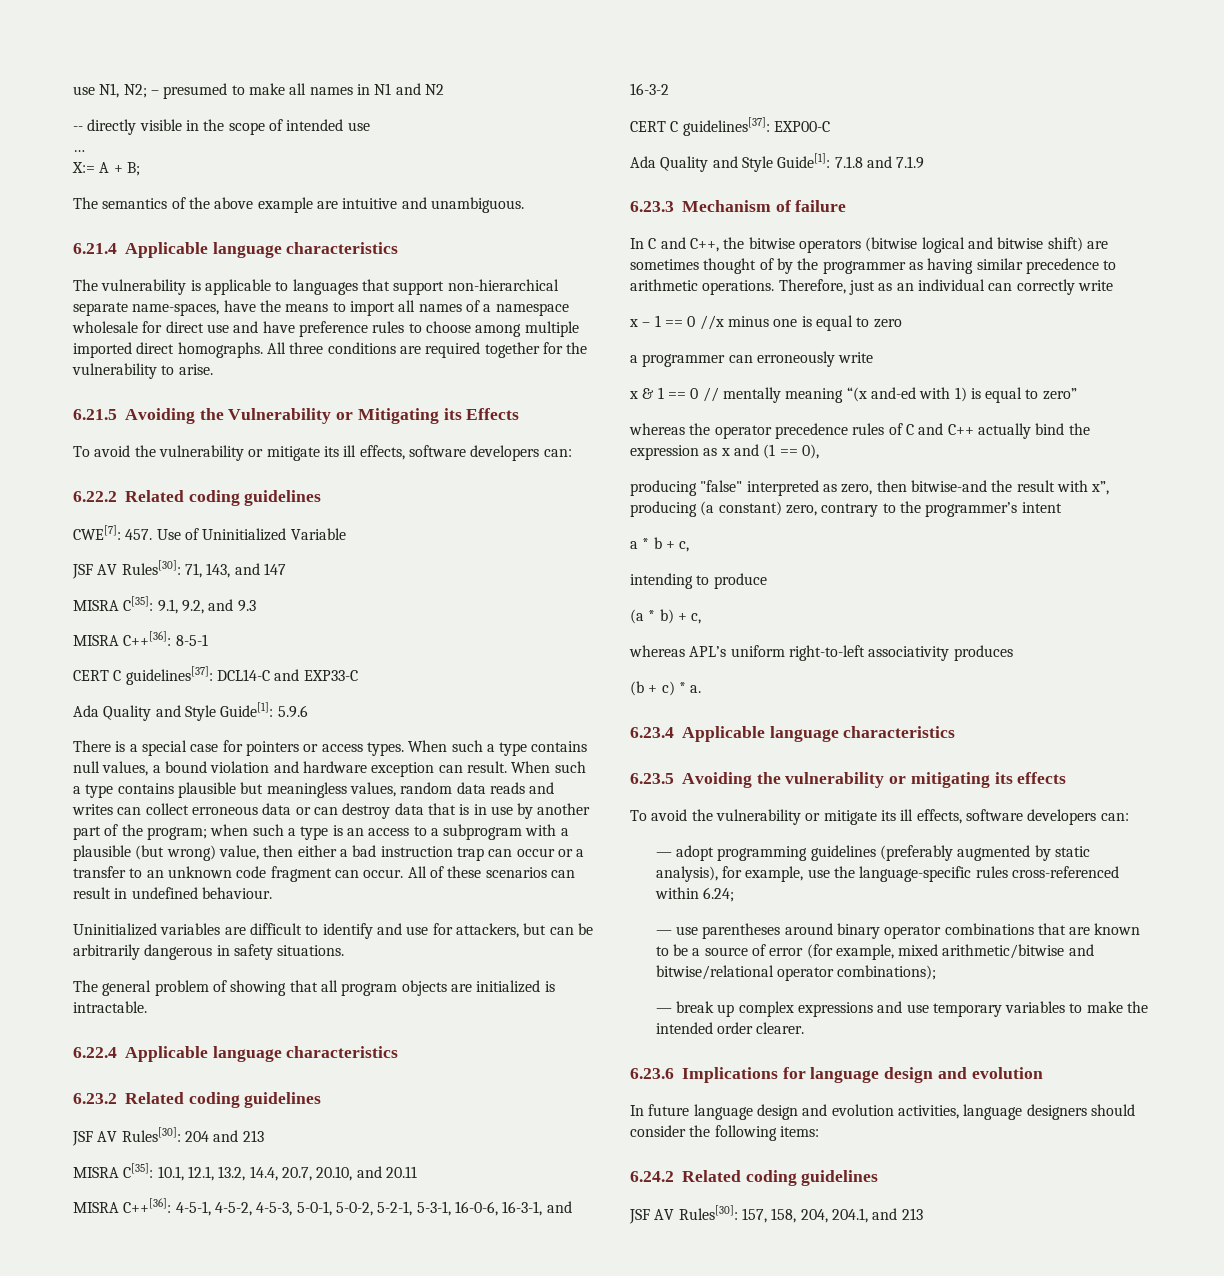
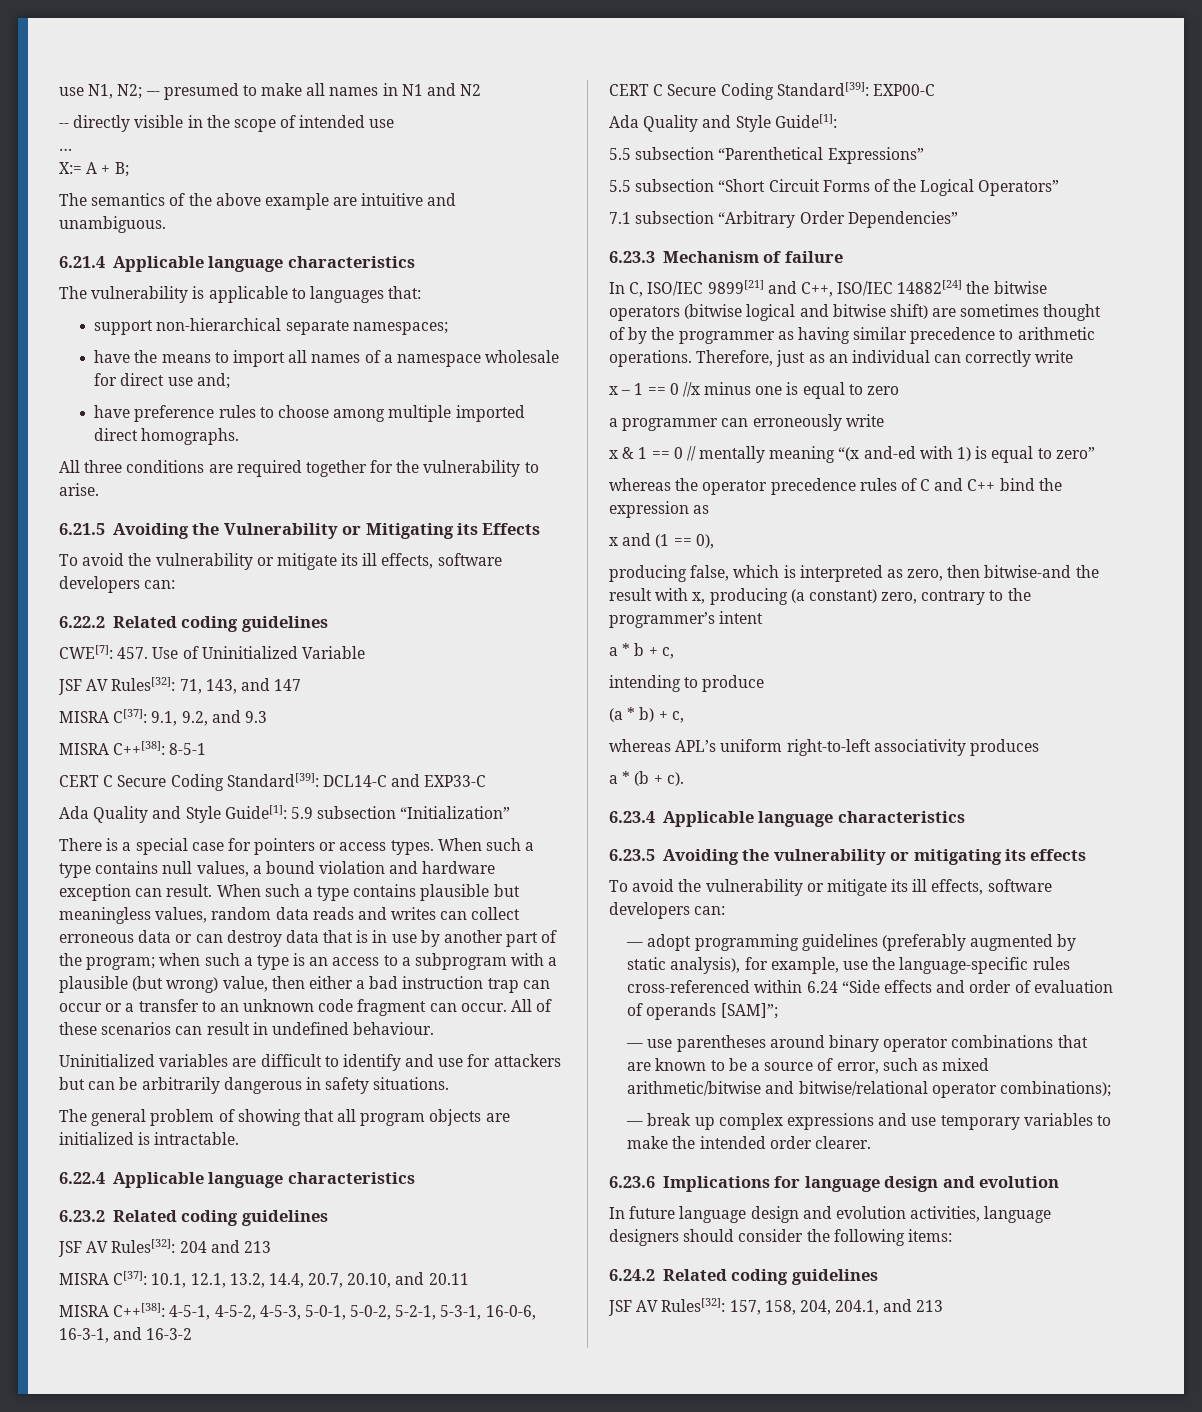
- use N1, N2; – presumed to make all names in N1 and N2
+ use N1, N2; –- presumed to make all names in N1 and N2
- The vulnerability is applicable to languages that support non-hierarchical separate name-spaces, have the means to import all names of a namespace wholesale for direct use and have preference rules to choose among multiple imported direct homographs. All three conditions are required together for the vulnerability to arise.
+ The vulnerability is applicable to languages that:
+ support non-hierarchical separate namespaces;
+ have the means to import all names of a namespace wholesale for direct use and;
+ have preference rules to choose among multiple imported direct homographs.
+ All three conditions are required together for the vulnerability to arise.
- JSF AV Rules[30]: 71, 143, and 147
+ JSF AV Rules[32]: 71, 143, and 147
- MISRA C[35]: 9.1, 9.2, and 9.3
+ MISRA C[37]: 9.1, 9.2, and 9.3
- MISRA C++[36]: 8-5-1
+ MISRA C++[38]: 8-5-1
- CERT C guidelines[37]: DCL14-C and EXP33-C
+ CERT C Secure Coding Standard[39]: DCL14-C and EXP33-C
- Ada Quality and Style Guide[1]: 5.9.6
+ Ada Quality and Style Guide[1]: 5.9 subsection “Initialization”
- Uninitialized variables are difficult to identify and use for attackers, but can be arbitrarily dangerous in safety situations.
+ Uninitialized variables are difficult to identify and use for attackers but can be arbitrarily dangerous in safety situations.
- JSF AV Rules[30]: 204 and 213
+ JSF AV Rules[32]: 204 and 213
- MISRA C[35]: 10.1, 12.1, 13.2, 14.4, 20.7, 20.10, and 20.11
+ MISRA C[37]: 10.1, 12.1, 13.2, 14.4, 20.7, 20.10, and 20.11
- MISRA C++[36]: 4-5-1, 4-5-2, 4-5-3, 5-0-1, 5-0-2, 5-2-1, 5-3-1, 16-0-6, 16-3-1, and 16-3-2
+ MISRA C++[38]: 4-5-1, 4-5-2, 4-5-3, 5-0-1, 5-0-2, 5-2-1, 5-3-1, 16-0-6, 16-3-1, and 16-3-2
- CERT C guidelines[37]: EXP00-C
- Ada Quality and Style Guide[1]: 7.1.8 and 7.1.9
+ CERT C Secure Coding Standard[39]: EXP00-C
+ Ada Quality and Style Guide[1]:
+ 5.5 subsection “Parenthetical Expressions”
+ 5.5 subsection “Short Circuit Forms of the Logical Operators”
+ 7.1 subsection “Arbitrary Order Dependencies”
- In C and C++, the bitwise operators (bitwise logical and bitwise shift) are sometimes thought of by the programmer as having similar precedence to arithmetic operations.
+ In C, ISO/IEC 9899[21] and C++, ISO/IEC 14882[24] the bitwise operators (bitwise logical and bitwise shift) are sometimes thought of by the programmer as having similar precedence to arithmetic operations.
- whereas the operator precedence rules of C and C++ actually bind the expression as x and (1 == 0),
+ whereas the operator precedence rules of C and C++ bind the expression as
+ x and (1 == 0),
- producing "false" interpreted as zero, then bitwise-and the result with x”, producing (a constant) zero, contrary to the programmer’s intent
+ producing false, which is interpreted as zero, then bitwise-and the result with x, producing (a constant) zero, contrary to the programmer’s intent
- (b + c) * a.
+ a * (b + c).
- — adopt programming guidelines (preferably augmented by static analysis), for example, use the language-specific rules cross-referenced within 6.24;
+ — adopt programming guidelines (preferably augmented by static analysis), for example, use the language-specific rules cross-referenced within 6.24 “Side effects and order of evaluation of operands [SAM]”;
- — use parentheses around binary operator combinations that are known to be a source of error (for example, mixed arithmetic/bitwise and bitwise/relational operator combinations);
+ — use parentheses around binary operator combinations that are known to be a source of error, such as mixed arithmetic/bitwise and bitwise/relational operator combinations);
- JSF AV Rules[30]: 157, 158, 204, 204.1, and 213
+ JSF AV Rules[32]: 157, 158, 204, 204.1, and 213

